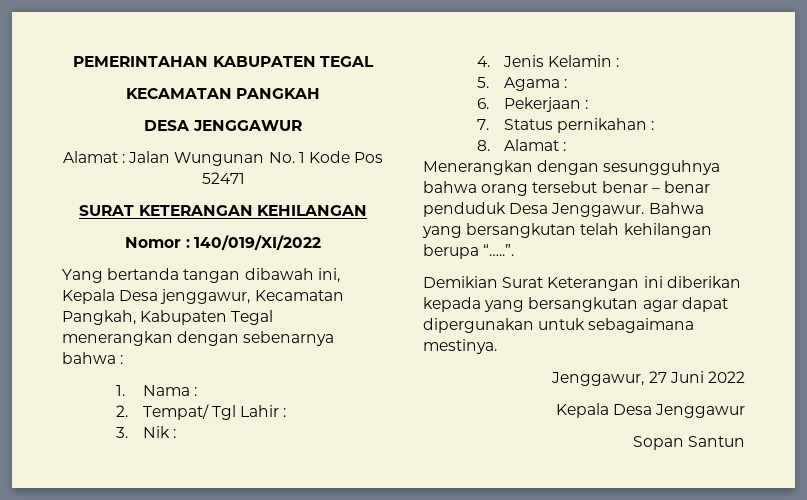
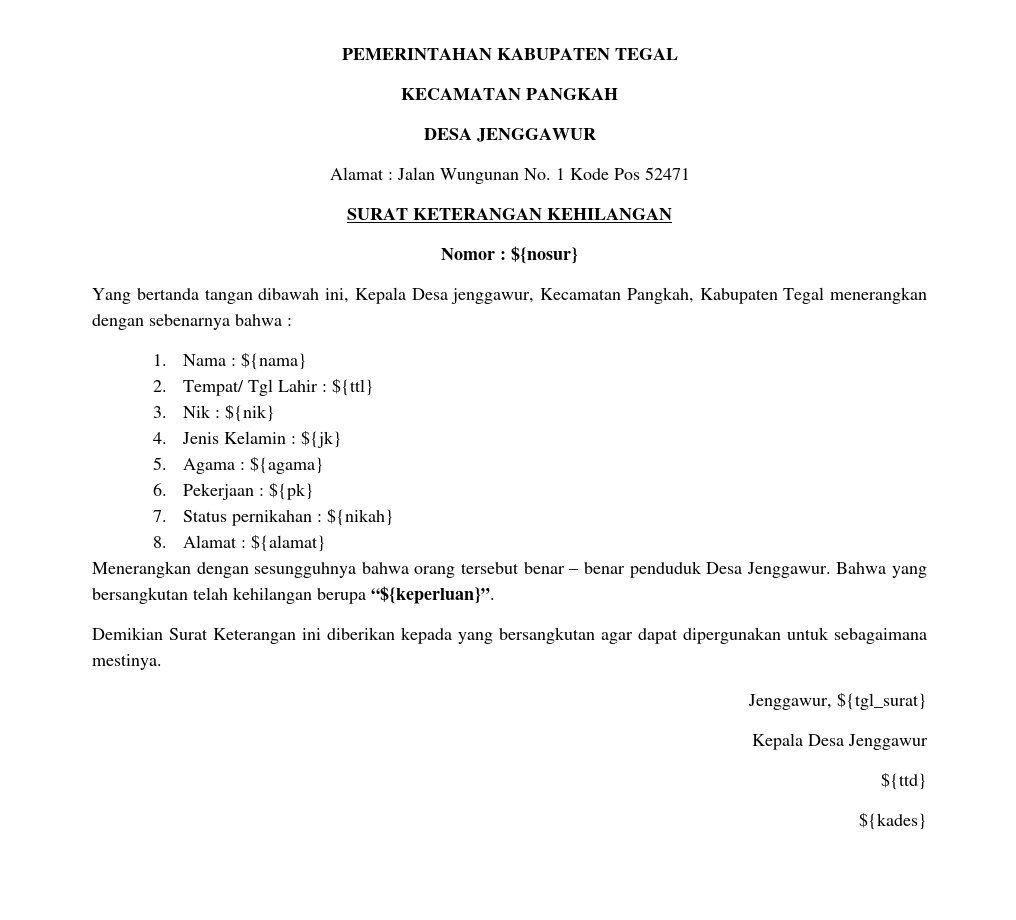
- Nomor : 140/019/XI/2022
+ Nomor : ${nosur}
- 1. Nama :
+ 1. Nama : ${nama}
- 2. Tempat/ Tgl Lahir :
+ 2. Tempat/ Tgl Lahir : ${ttl}
- 3. Nik :
+ 3. Nik : ${nik}
- 4. Jenis Kelamin :
+ 4. Jenis Kelamin : ${jk}
- 5. Agama :
+ 5. Agama : ${agama}
- 6. Pekerjaan :
+ 6. Pekerjaan : ${pk}
- 7. Status pernikahan :
+ 7. Status pernikahan : ${nikah}
- 8. Alamat :
+ 8. Alamat : ${alamat}
- Bahwa yang bersangkutan telah kehilangan berupa “…..”.
+ Bahwa yang bersangkutan telah kehilangan berupa “${keperluan}”.
- Jenggawur, 27 Juni 2022
+ Jenggawur, ${tgl_surat}
- Sopan Santun
+ ${ttd}
+ ${kades}

